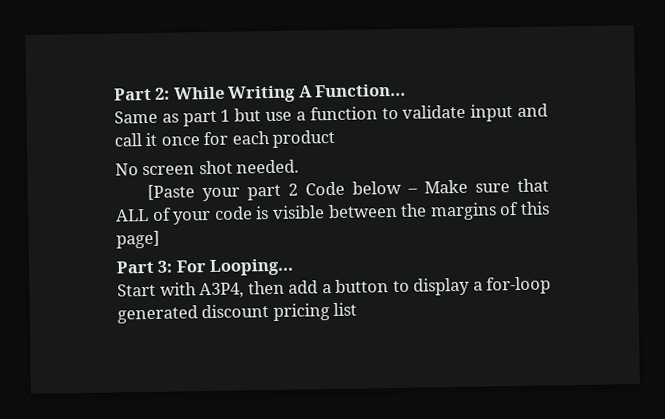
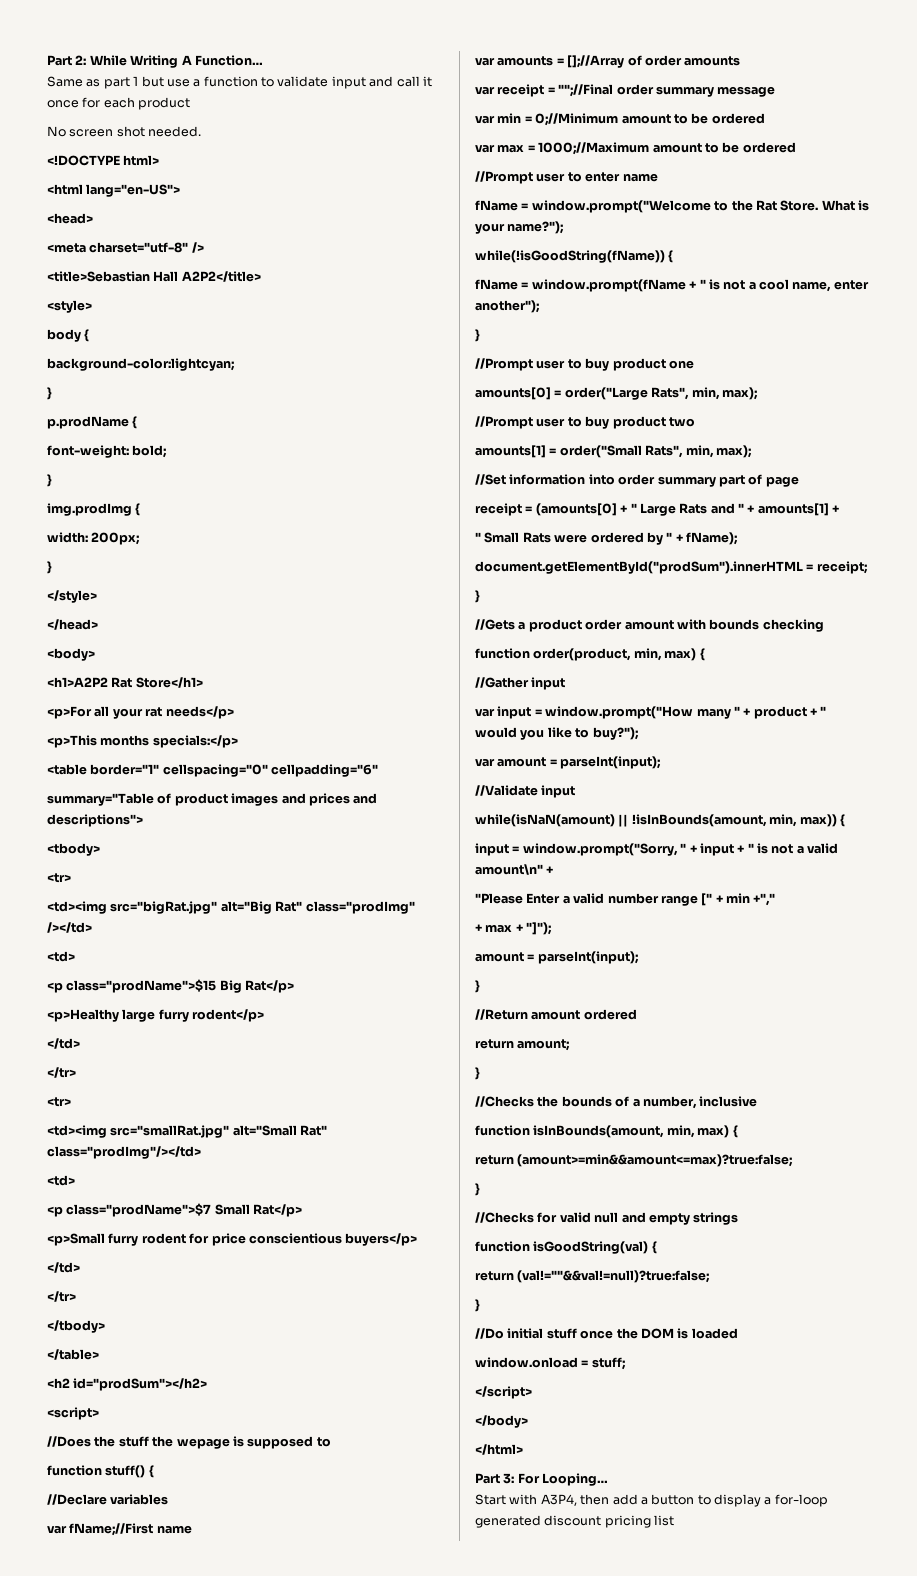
- [Paste your part 2 Code below – Make sure that ALL of your code is visible between the margins of this page]
+ <!DOCTYPE html>
+ <html lang="en-US">
+ <head>
+ <meta charset="utf-8" />
+ <title>Sebastian Hall A2P2</title>
+ <style>
+ body {
+ background-color:lightcyan;
+ }
+ p.prodName {
+ font-weight: bold;
+ }
+ img.prodImg {
+ width: 200px;
+ }
+ </style>
+ </head>
+ <body>
+ <h1>A2P2 Rat Store</h1>
+ <p>For all your rat needs</p>
+ <p>This months specials:</p>
+ <table border="1" cellspacing="0" cellpadding="6"
+ summary="Table of product images and prices and descriptions">
+ <tbody>
+ <tr>
+ <td><img src="bigRat.jpg" alt="Big Rat" class="prodImg" /></td>
+ <td>
+ <p class="prodName">$15 Big Rat</p>
+ <p>Healthy large furry rodent</p>
+ </td>
+ </tr>
+ <tr>
+ <td><img src="smallRat.jpg" alt="Small Rat" class="prodImg"/></td>
+ <td>
+ <p class="prodName">$7 Small Rat</p>
+ <p>Small furry rodent for price conscientious buyers</p>
+ </td>
+ </tr>
+ </tbody>
+ </table>
+ <h2 id="prodSum"></h2>
+ <script>
+ //Does the stuff the wepage is supposed to
+ function stuff() {
+ //Declare variables
+ var fName;//First name
+ var amounts = [];//Array of order amounts
+ var receipt = "";//Final order summary message
+ var min = 0;//Minimum amount to be ordered
+ var max = 1000;//Maximum amount to be ordered
+ //Prompt user to enter name
+ fName = window.prompt("Welcome to the Rat Store. What is your name?");
+ while(!isGoodString(fName)) {
+ fName = window.prompt(fName + " is not a cool name, enter another");
+ }
+ //Prompt user to buy product one
+ amounts[0] = order("Large Rats", min, max);
+ //Prompt user to buy product two
+ amounts[1] = order("Small Rats", min, max);
+ //Set information into order summary part of page
+ receipt = (amounts[0] + " Large Rats and " + amounts[1] +
+ " Small Rats were ordered by " + fName);
+ document.getElementById("prodSum").innerHTML = receipt;
+ }
+ //Gets a product order amount with bounds checking
+ function order(product, min, max) {
+ //Gather input
+ var input = window.prompt("How many " + product + " would you like to buy?");
+ var amount = parseInt(input);
+ //Validate input
+ while(isNaN(amount) || !isInBounds(amount, min, max)) {
+ input = window.prompt("Sorry, " + input + " is not a valid amount\n" +
+ "Please Enter a valid number range [" + min +","
+ + max + "]");
+ amount = parseInt(input);
+ }
+ //Return amount ordered
+ return amount;
+ }
+ //Checks the bounds of a number, inclusive
+ function isInBounds(amount, min, max) {
+ return (amount>=min&&amount<=max)?true:false;
+ }
+ //Checks for valid null and empty strings
+ function isGoodString(val) {
+ return (val!=""&&val!=null)?true:false;
+ }
+ //Do initial stuff once the DOM is loaded
+ window.onload = stuff;
+ </script>
+ </body>
+ </html>

